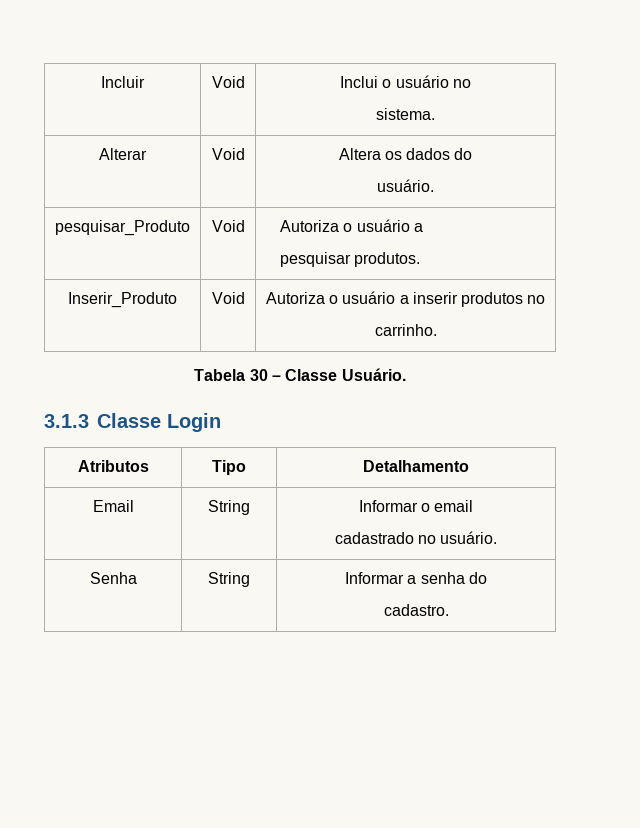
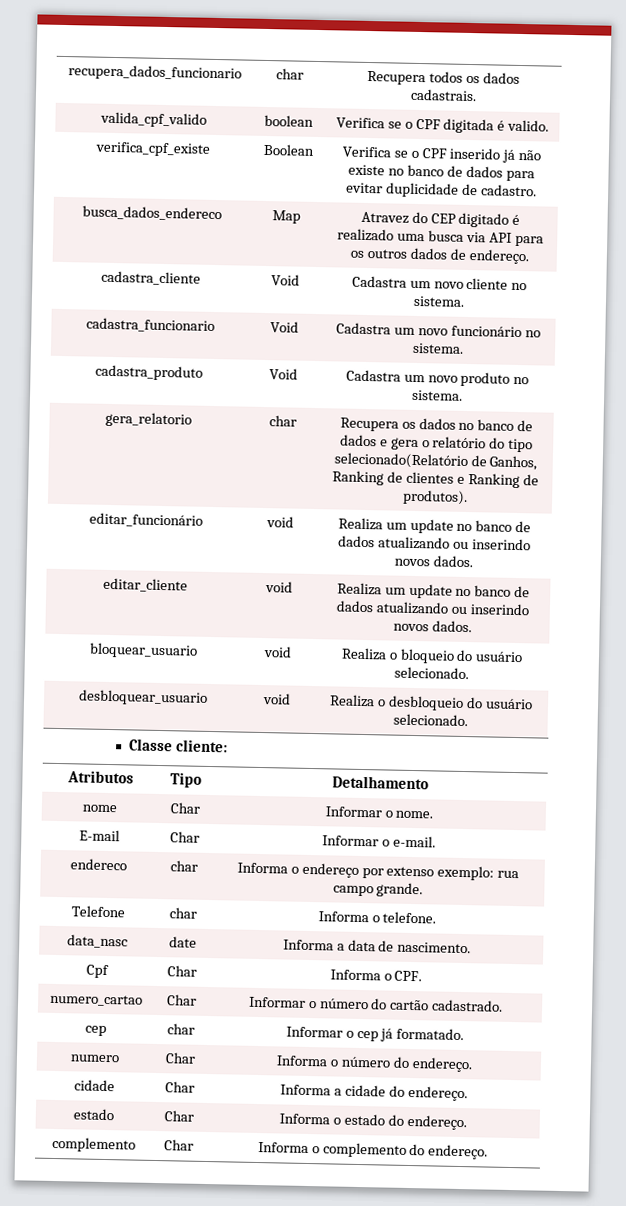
- Incluir | Void | Inclui o usuário no
- sistema.
- Alterar | Void | Altera os dados do
- usuário.
- pesquisar_Produto | Void | Autoriza o usuário a
- pesquisar produtos.
- Inserir_Produto | Void | Autoriza o usuário a inserir produtos no
- carrinho.
- Tabela 30 – Classe Usuário.
- 3.1.3 Classe Login
+ recupera_dados_funcionario | char | Recupera todos os dados cadastrais.
+ valida_cpf_valido | boolean | Verifica se o CPF digitada é valido.
+ verifica_cpf_existe | Boolean | Verifica se o CPF inserido já não existe no banco de dados para evitar duplicidade de cadastro.
+ busca_dados_endereco | Map | Atravez do CEP digitado é realizado uma busca via API para os outros dados de endereço.
+ cadastra_cliente | Void | Cadastra um novo cliente no sistema.
+ cadastra_funcionario | Void | Cadastra um novo funcionário no sistema.
+ cadastra_produto | Void | Cadastra um novo produto no sistema.
+ gera_relatorio | char | Recupera os dados no banco de dados e gera o relatório do tipo selecionado(Relatório de Ganhos, Ranking de clientes e Ranking de produtos).
+ editar_funcionário | void | Realiza um update no banco de dados atualizando ou inserindo novos dados.
+ editar_cliente | void | Realiza um update no banco de dados atualizando ou inserindo novos dados.
+ bloquear_usuario | void | Realiza o bloqueio do usuário selecionado.
+ desbloquear_usuario | void | Realiza o desbloqueio do usuário selecionado.
+ Classe cliente:
- Email | String | Informar o email
- cadastrado no usuário.
- Senha | String | Informar a senha do
- cadastro.
+ nome | Char | Informar o nome.
+ E-mail | Char | Informar o e-mail.
+ endereco | char | Informa o endereço por extenso exemplo: rua campo grande.
+ Telefone | char | Informa o telefone.
+ data_nasc | date | Informa a data de nascimento.
+ Cpf | Char | Informa o CPF.
+ numero_cartao | Char | Informar o número do cartão cadastrado.
+ cep | char | Informar o cep já formatado.
+ numero | Char | Informa o número do endereço.
+ cidade | Char | Informa a cidade do endereço.
+ estado | Char | Informa o estado do endereço.
+ complemento | Char | Informa o complemento do endereço.

